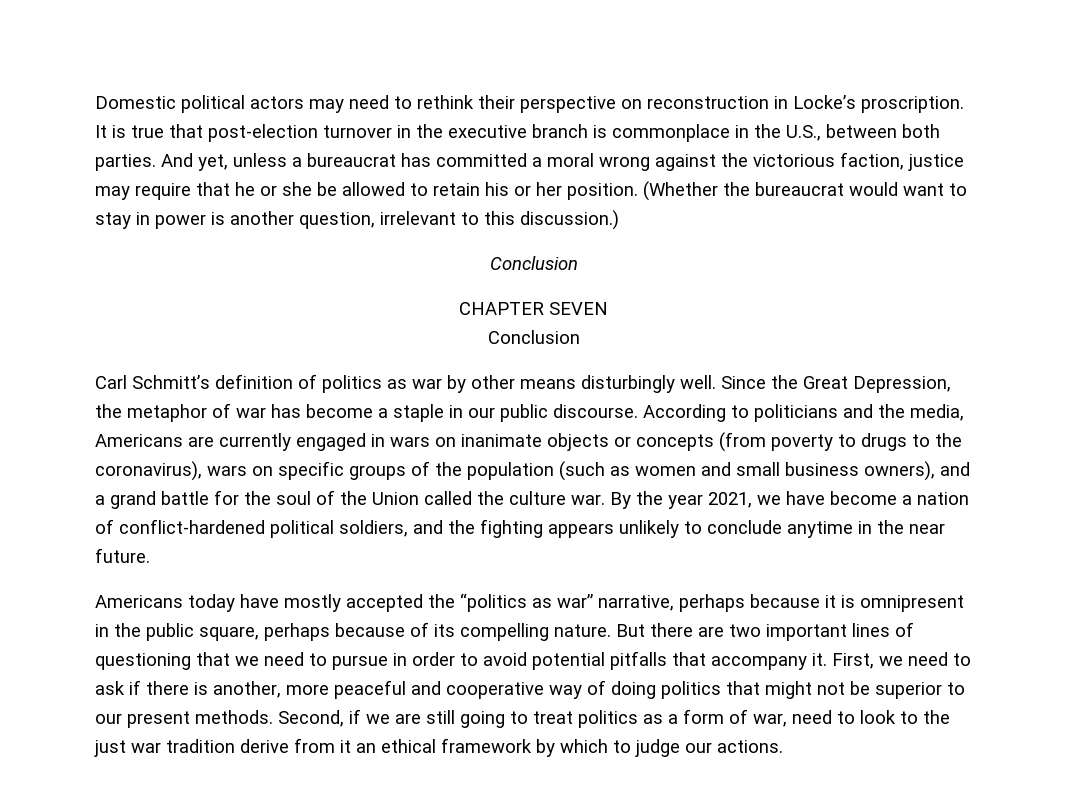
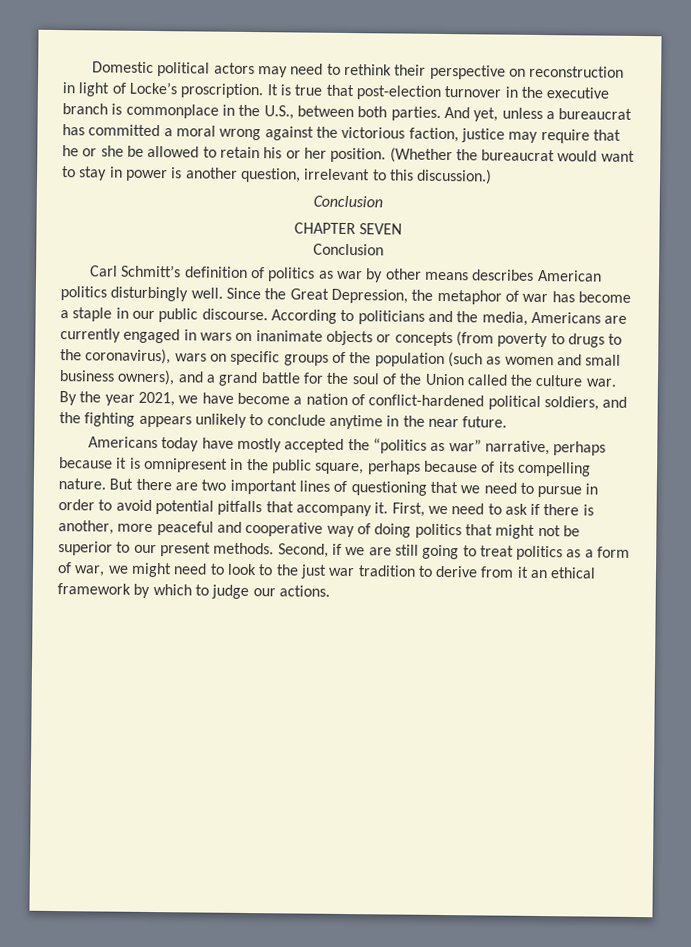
- Domestic political actors may need to rethink their perspective on reconstruction in Locke’s proscription.
+ Domestic political actors may need to rethink their perspective on reconstruction in light of Locke’s proscription.
- Carl Schmitt’s definition of politics as war by other means disturbingly well.
+ Carl Schmitt’s definition of politics as war by other means describes American politics disturbingly well.
- Second, if we are still going to treat politics as a form of war, need to look to the just war tradition derive from it an ethical framework by which to judge our actions.
+ Second, if we are still going to treat politics as a form of war, we might need to look to the just war tradition to derive from it an ethical framework by which to judge our actions.

